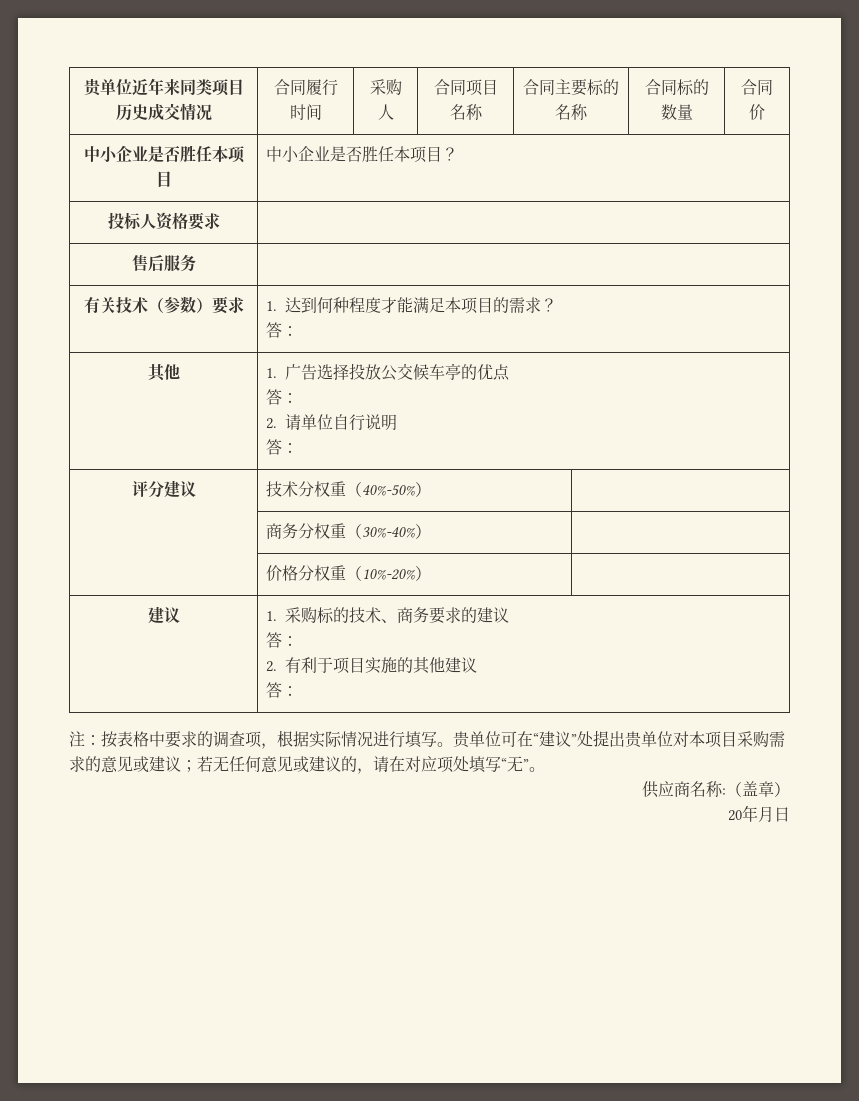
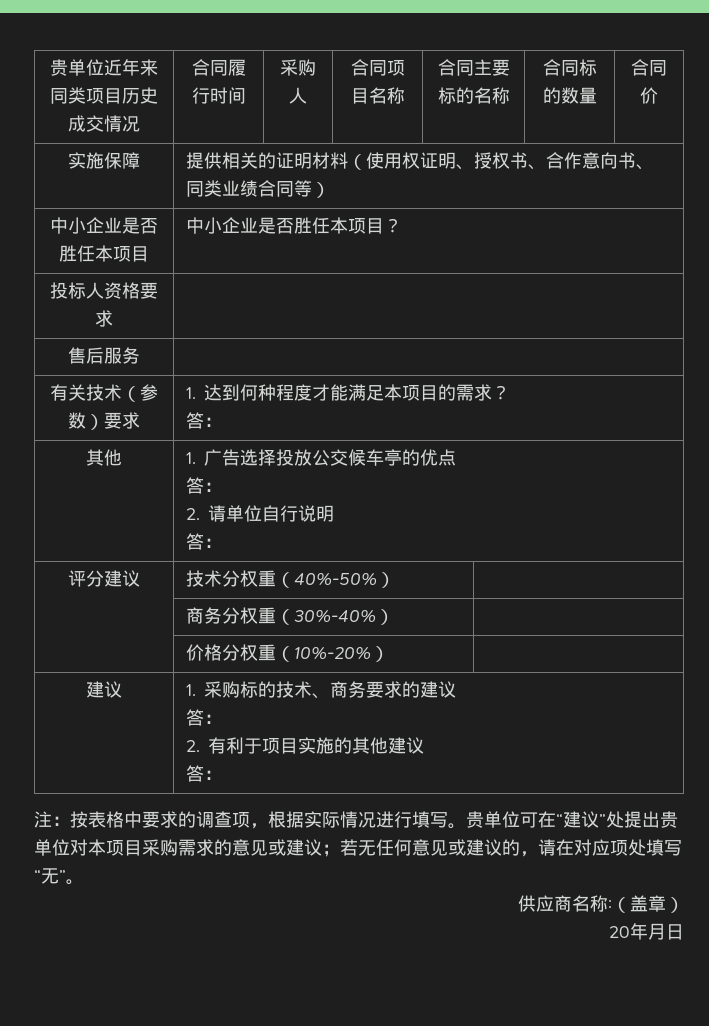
+ 实施保障 | 提供相关的证明材料（使用权证明、授权书、合作意向书、同类业绩合同等）

